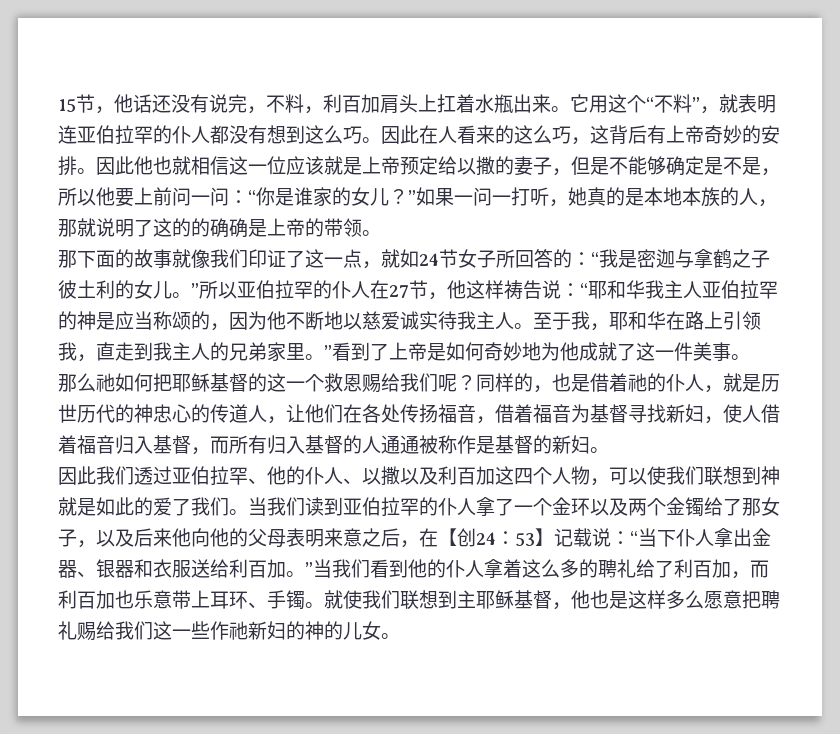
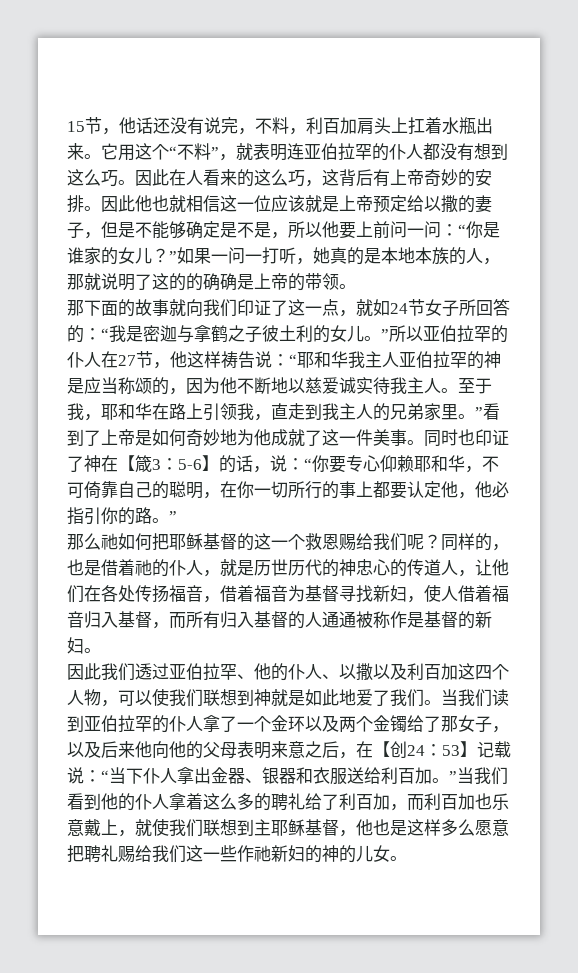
- 那下面的故事就像我们印证了这一点，就如24节女子所回答的：“我是密迦与拿鹤之子彼土利的女儿。”所以亚伯拉罕的仆人在27节，他这样祷告说：“耶和华我主人亚伯拉罕的神是应当称颂的，因为他不断地以慈爱诚实待我主人。
+ 那下面的故事就向我们印证了这一点，就如24节女子所回答的：“我是密迦与拿鹤之子彼土利的女儿。”所以亚伯拉罕的仆人在27节，他这样祷告说：“耶和华我主人亚伯拉罕的神是应当称颂的，因为他不断地以慈爱诚实待我主人。
+ 同时也印证了神在【箴3：5-6】的话，说：“你要专心仰赖耶和华，不可倚靠自己的聪明，在你一切所行的事上都要认定他，他必指引你的路。”
- 因此我们透过亚伯拉罕、他的仆人、以撒以及利百加这四个人物，可以使我们联想到神就是如此的爱了我们。
+ 因此我们透过亚伯拉罕、他的仆人、以撒以及利百加这四个人物，可以使我们联想到神就是如此地爱了我们。
- “当下仆人拿出金器、银器和衣服送给利百加。”当我们看到他的仆人拿着这么多的聘礼给了利百加，而利百加也乐意带上耳环、手镯。就使我们联想到主耶稣基督，他也是这样多么愿意把聘礼赐给我们这一些作祂新妇的神的儿女。
+ “当下仆人拿出金器、银器和衣服送给利百加。”当我们看到他的仆人拿着这么多的聘礼给了利百加，而利百加也乐意戴上，就使我们联想到主耶稣基督，他也是这样多么愿意把聘礼赐给我们这一些作祂新妇的神的儿女。

